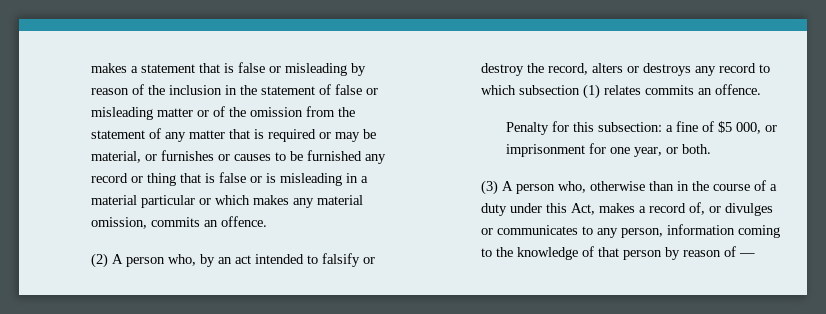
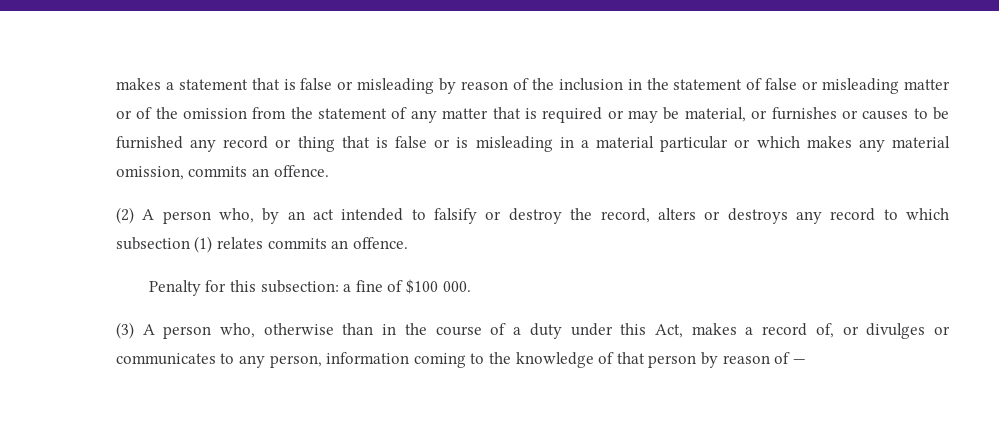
- Penalty for this subsection: a fine of $5 000, or imprisonment for one year, or both.
+ Penalty for this subsection: a fine of $100 000.

